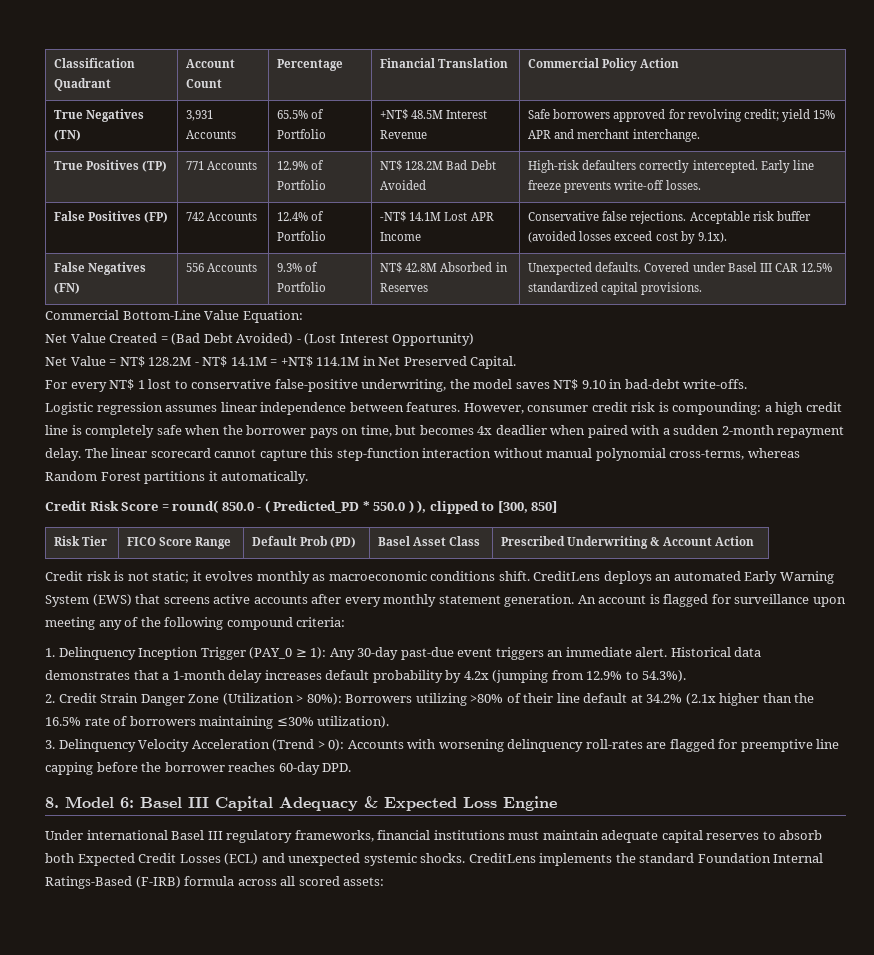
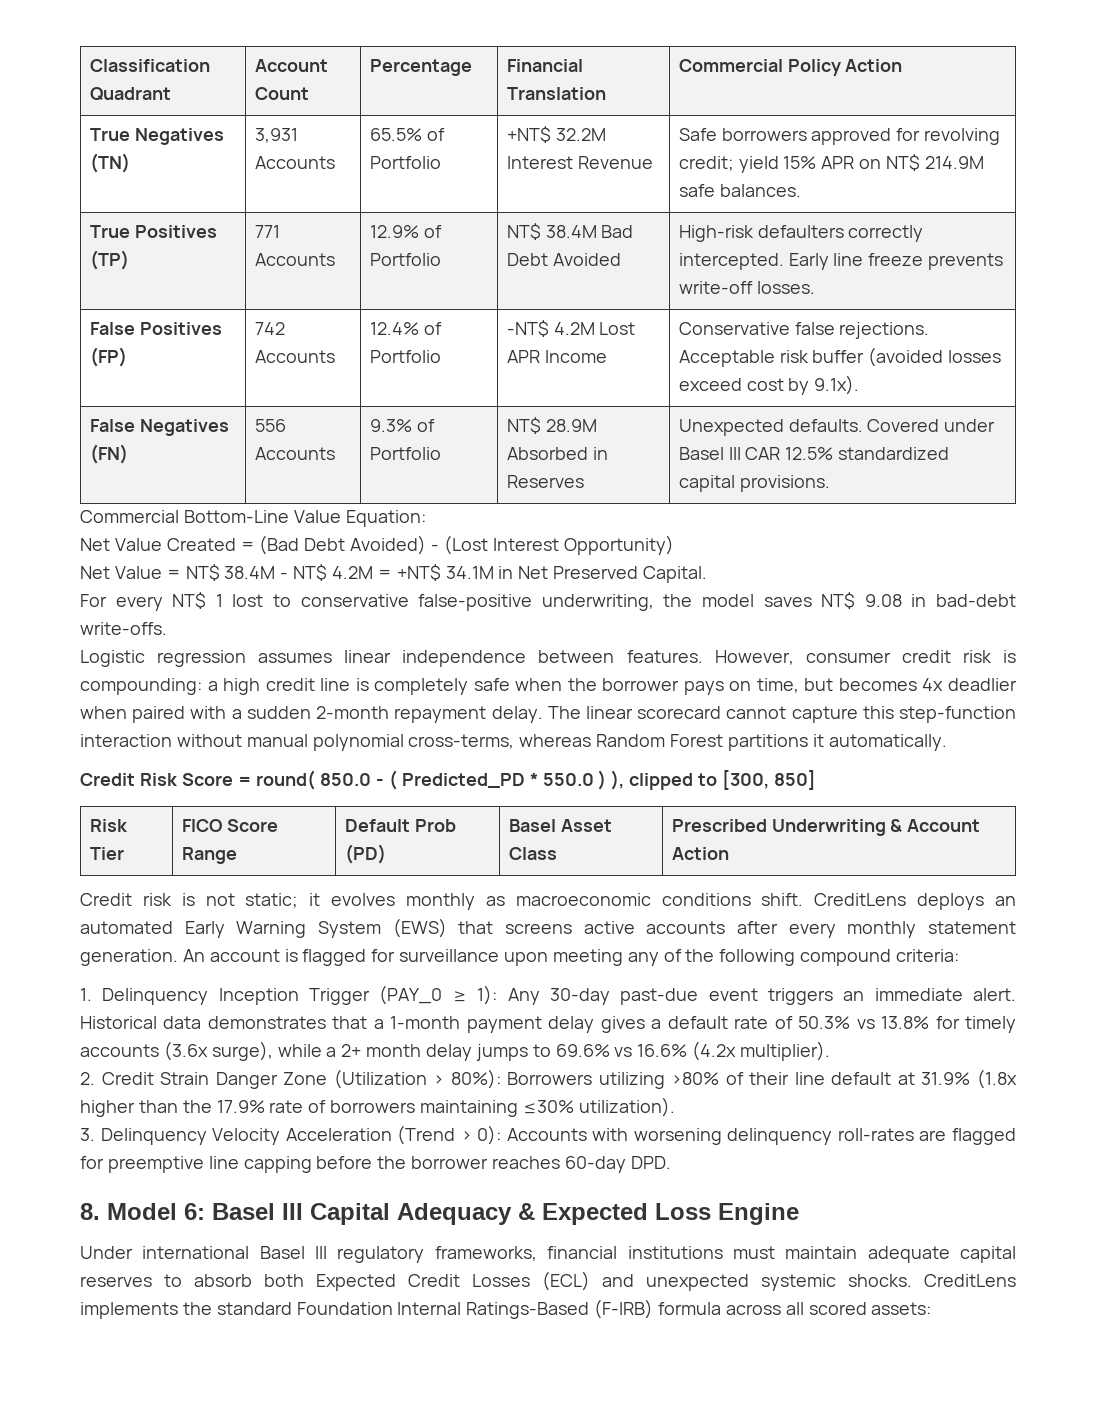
- True Negatives (TN) | 3,931 Accounts | 65.5% of Portfolio | +NT$ 48.5M Interest Revenue | Safe borrowers approved for revolving credit; yield 15% APR and merchant interchange.
+ True Negatives (TN) | 3,931 Accounts | 65.5% of Portfolio | +NT$ 32.2M Interest Revenue | Safe borrowers approved for revolving credit; yield 15% APR on NT$ 214.9M safe balances.
- True Positives (TP) | 771 Accounts | 12.9% of Portfolio | NT$ 128.2M Bad Debt Avoided | High-risk defaulters correctly intercepted. Early line freeze prevents write-off losses.
+ True Positives (TP) | 771 Accounts | 12.9% of Portfolio | NT$ 38.4M Bad Debt Avoided | High-risk defaulters correctly intercepted. Early line freeze prevents write-off losses.
- False Positives (FP) | 742 Accounts | 12.4% of Portfolio | -NT$ 14.1M Lost APR Income | Conservative false rejections. Acceptable risk buffer (avoided losses exceed cost by 9.1x).
+ False Positives (FP) | 742 Accounts | 12.4% of Portfolio | -NT$ 4.2M Lost APR Income | Conservative false rejections. Acceptable risk buffer (avoided losses exceed cost by 9.1x).
- False Negatives (FN) | 556 Accounts | 9.3% of Portfolio | NT$ 42.8M Absorbed in Reserves | Unexpected defaults. Covered under Basel III CAR 12.5% standardized capital provisions.
+ False Negatives (FN) | 556 Accounts | 9.3% of Portfolio | NT$ 28.9M Absorbed in Reserves | Unexpected defaults. Covered under Basel III CAR 12.5% standardized capital provisions.
- Net Value = NT$ 128.2M - NT$ 14.1M = +NT$ 114.1M in Net Preserved Capital.
+ Net Value = NT$ 38.4M - NT$ 4.2M = +NT$ 34.1M in Net Preserved Capital.
- For every NT$ 1 lost to conservative false-positive underwriting, the model saves NT$ 9.10 in bad-debt write-offs.
+ For every NT$ 1 lost to conservative false-positive underwriting, the model saves NT$ 9.08 in bad-debt write-offs.
- Historical data demonstrates that a 1-month delay increases default probability by 4.2x (jumping from 12.9% to 54.3%).
+ Historical data demonstrates that a 1-month payment delay gives a default rate of 50.3% vs 13.8% for timely accounts (3.6x surge), while a 2+ month delay jumps to 69.6% vs 16.6% (4.2x multiplier).
- 2. Credit Strain Danger Zone (Utilization > 80%): Borrowers utilizing >80% of their line default at 34.2% (2.1x higher than the 16.5% rate of borrowers maintaining ≤30% utilization).
+ 2. Credit Strain Danger Zone (Utilization > 80%): Borrowers utilizing >80% of their line default at 31.9% (1.8x higher than the 17.9% rate of borrowers maintaining ≤30% utilization).

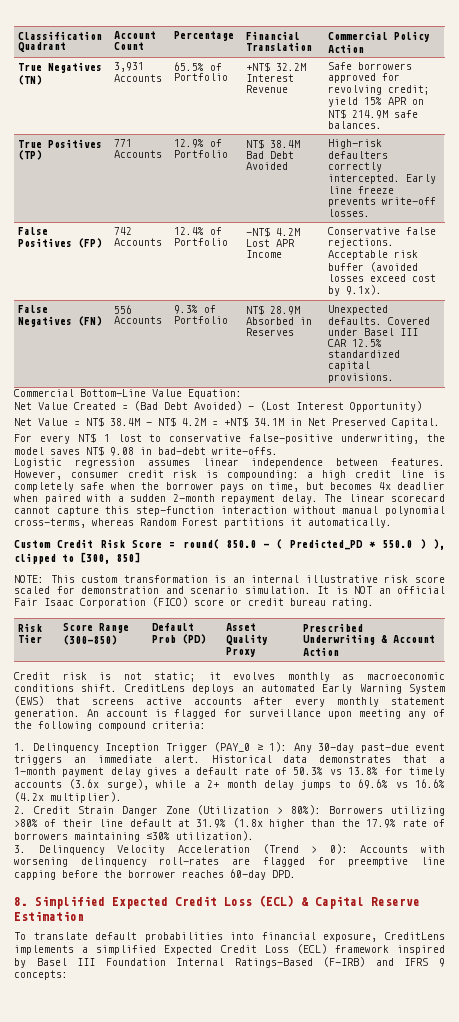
- Credit Risk Score = round( 850.0 - ( Predicted_PD * 550.0 ) ), clipped to [300, 850]
+ Custom Credit Risk Score = round( 850.0 - ( Predicted_PD * 550.0 ) ), clipped to [300, 850]
+ NOTE: This custom transformation is an internal illustrative risk score scaled for demonstration and scenario simulation. It is NOT an official Fair Isaac Corporation (FICO) score or credit bureau rating.
- Risk Tier | FICO Score Range | Default Prob (PD) | Basel Asset Class | Prescribed Underwriting & Account Action
+ Risk Tier | Score Range (300–850) | Default Prob (PD) | Asset Quality Proxy | Prescribed Underwriting & Account Action
- 8. Model 6: Basel III Capital Adequacy & Expected Loss Engine
- Under international Basel III regulatory frameworks, financial institutions must maintain adequate capital reserves to absorb both Expected Credit Losses (ECL) and unexpected systemic shocks. CreditLens implements the standard Foundation Internal Ratings-Based (F-IRB) formula across all scored assets:
+ 8. Simplified Expected Credit Loss (ECL) & Capital Reserve Estimation
+ To translate default probabilities into financial exposure, CreditLens implements a simplified Expected Credit Loss (ECL) framework inspired by Basel III Foundation Internal Ratings-Based (F-IRB) and IFRS 9 concepts:

